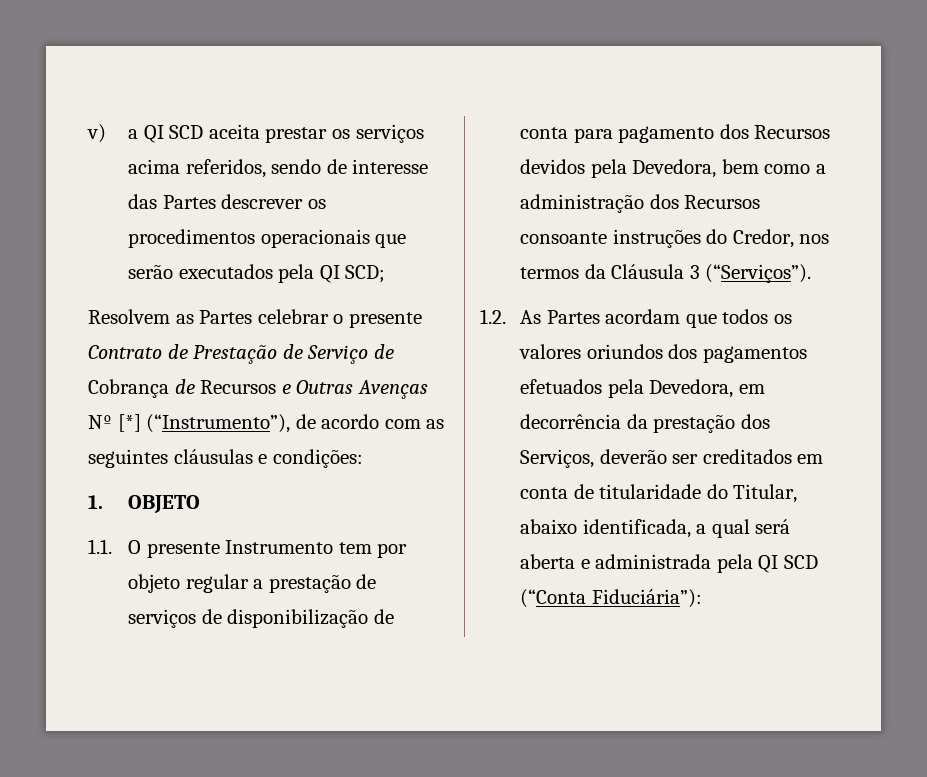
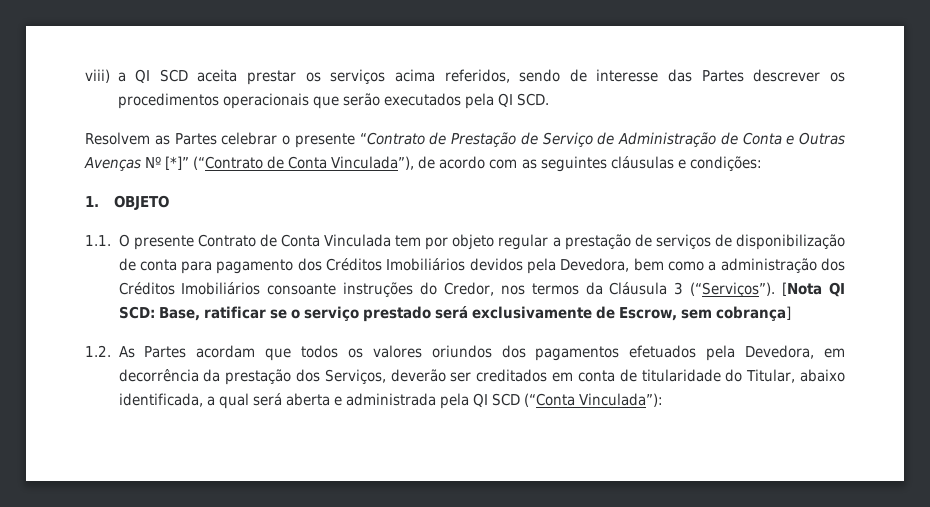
- v) a QI SCD aceita prestar os serviços acima referidos, sendo de interesse das Partes descrever os procedimentos operacionais que serão executados pela QI SCD;
+ viii) a QI SCD aceita prestar os serviços acima referidos, sendo de interesse das Partes descrever os procedimentos operacionais que serão executados pela QI SCD.
- Resolvem as Partes celebrar o presente Contrato de Prestação de Serviço de Cobrança de Recursos e Outras Avenças Nº [*] (“Instrumento”), de acordo com as seguintes cláusulas e condições:
+ Resolvem as Partes celebrar o presente “Contrato de Prestação de Serviço de Administração de Conta e Outras Avenças Nº [*]” (“Contrato de Conta Vinculada”), de acordo com as seguintes cláusulas e condições:
- 1.1. O presente Instrumento tem por objeto regular a prestação de serviços de disponibilização de conta para pagamento dos Recursos devidos pela Devedora, bem como a administração dos Recursos consoante instruções do Credor, nos termos da Cláusula 3 (“Serviços”).
+ 1.1. O presente Contrato de Conta Vinculada tem por objeto regular a prestação de serviços de disponibilização de conta para pagamento dos Créditos Imobiliários devidos pela Devedora, bem como a administração dos Créditos Imobiliários consoante instruções do Credor, nos termos da Cláusula 3 (“Serviços”). [Nota QI SCD: Base, ratificar se o serviço prestado será exclusivamente de Escrow, sem cobrança]
- 1.2. As Partes acordam que todos os valores oriundos dos pagamentos efetuados pela Devedora, em decorrência da prestação dos Serviços, deverão ser creditados em conta de titularidade do Titular, abaixo identificada, a qual será aberta e administrada pela QI SCD (“Conta Fiduciária”):
+ 1.2. As Partes acordam que todos os valores oriundos dos pagamentos efetuados pela Devedora, em decorrência da prestação dos Serviços, deverão ser creditados em conta de titularidade do Titular, abaixo identificada, a qual será aberta e administrada pela QI SCD (“Conta Vinculada”):

